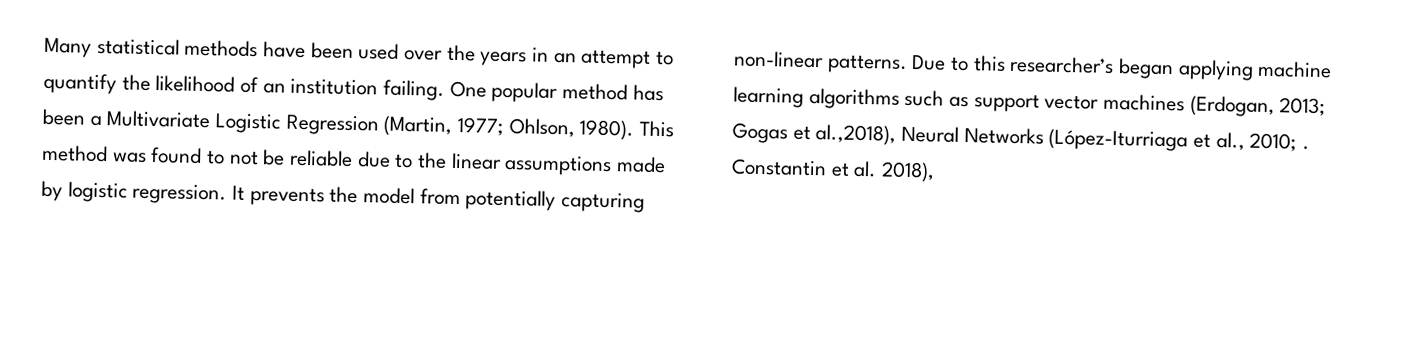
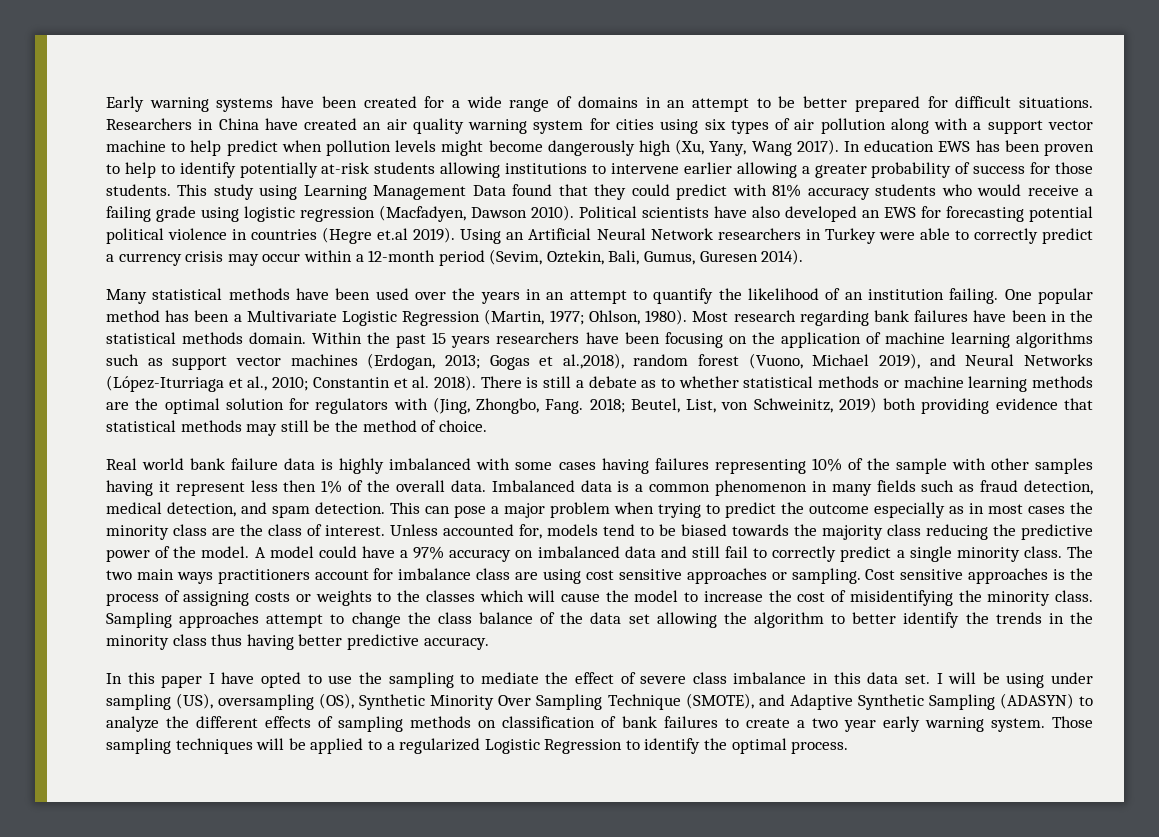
+ Early warning systems have been created for a wide range of domains in an attempt to be better prepared for difficult situations. Researchers in China have created an air quality warning system for cities using six types of air pollution along with a support vector machine to help predict when pollution levels might become dangerously high (Xu, Yany, Wang 2017). In education EWS has been proven to help to identify potentially at-risk students allowing institutions to intervene earlier allowing a greater probability of success for those students. This study using Learning Management Data found that they could predict with 81% accuracy students who would receive a failing grade using logistic regression (Macfadyen, Dawson 2010). Political scientists have also developed an EWS for forecasting potential political violence in countries (Hegre et.al 2019). Using an Artificial Neural Network researchers in Turkey were able to correctly predict a currency crisis may occur within a 12-month period (Sevim, Oztekin, Bali, Gumus, Guresen 2014).
- This method was found to not be reliable due to the linear assumptions made by logistic regression. It prevents the model from potentially capturing non-linear patterns. Due to this researcher’s began applying machine learning algorithms such as support vector machines (Erdogan, 2013; Gogas et al.,2018), Neural Networks (López-Iturriaga et al., 2010; . Constantin et al. 2018),
+ Most research regarding bank failures have been in the statistical methods domain. Within the past 15 years researchers have been focusing on the application of machine learning algorithms such as support vector machines (Erdogan, 2013; Gogas et al.,2018), random forest (Vuono, Michael 2019), and Neural Networks (López-Iturriaga et al., 2010; Constantin et al. 2018). There is still a debate as to whether statistical methods or machine learning methods are the optimal solution for regulators with (Jing, Zhongbo, Fang. 2018; Beutel, List, von Schweinitz, 2019) both providing evidence that statistical methods may still be the method of choice.
+ Real world bank failure data is highly imbalanced with some cases having failures representing 10% of the sample with other samples having it represent less then 1% of the overall data. Imbalanced data is a common phenomenon in many fields such as fraud detection, medical detection, and spam detection. This can pose a major problem when trying to predict the outcome especially as in most cases the minority class are the class of interest. Unless accounted for, models tend to be biased towards the majority class reducing the predictive power of the model. A model could have a 97% accuracy on imbalanced data and still fail to correctly predict a single minority class. The two main ways practitioners account for imbalance class are using cost sensitive approaches or sampling. Cost sensitive approaches is the process of assigning costs or weights to the classes which will cause the model to increase the cost of misidentifying the minority class. Sampling approaches attempt to change the class balance of the data set allowing the algorithm to better identify the trends in the minority class thus having better predictive accuracy.
+ In this paper I have opted to use the sampling to mediate the effect of severe class imbalance in this data set. I will be using under sampling (US), oversampling (OS), Synthetic Minority Over Sampling Technique (SMOTE), and Adaptive Synthetic Sampling (ADASYN) to analyze the different effects of sampling methods on classification of bank failures to create a two year early warning system. Those sampling techniques will be applied to a regularized Logistic Regression to identify the optimal process.

